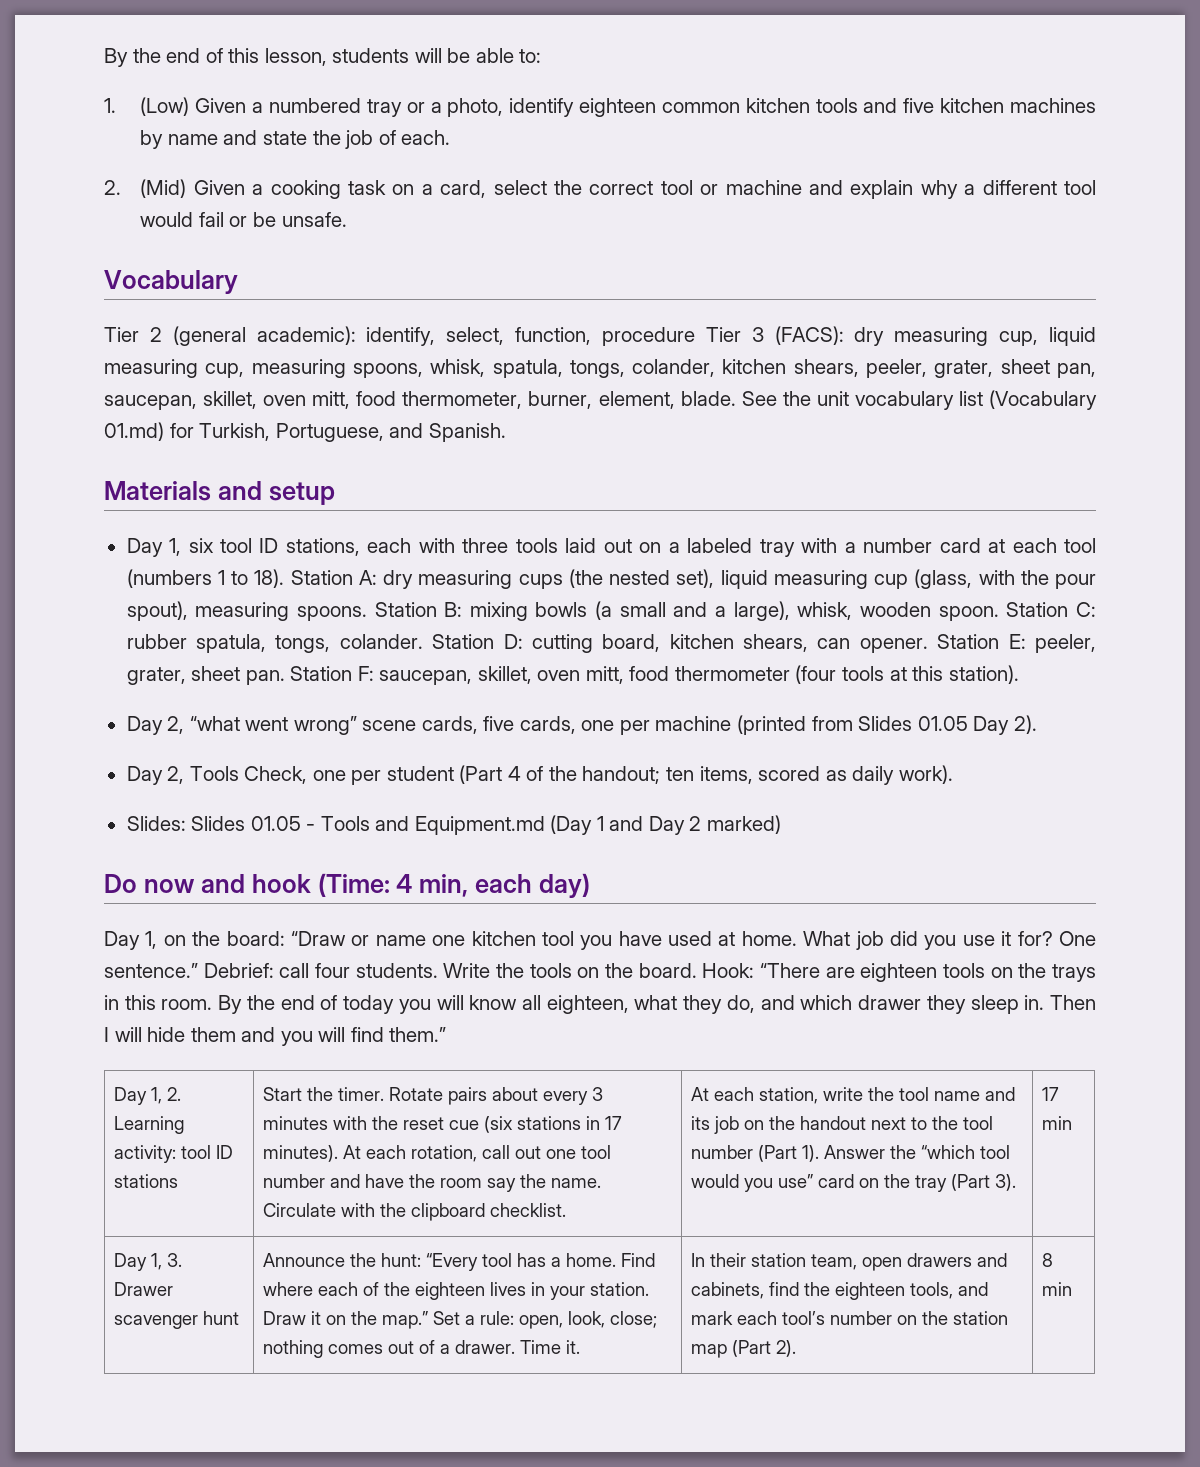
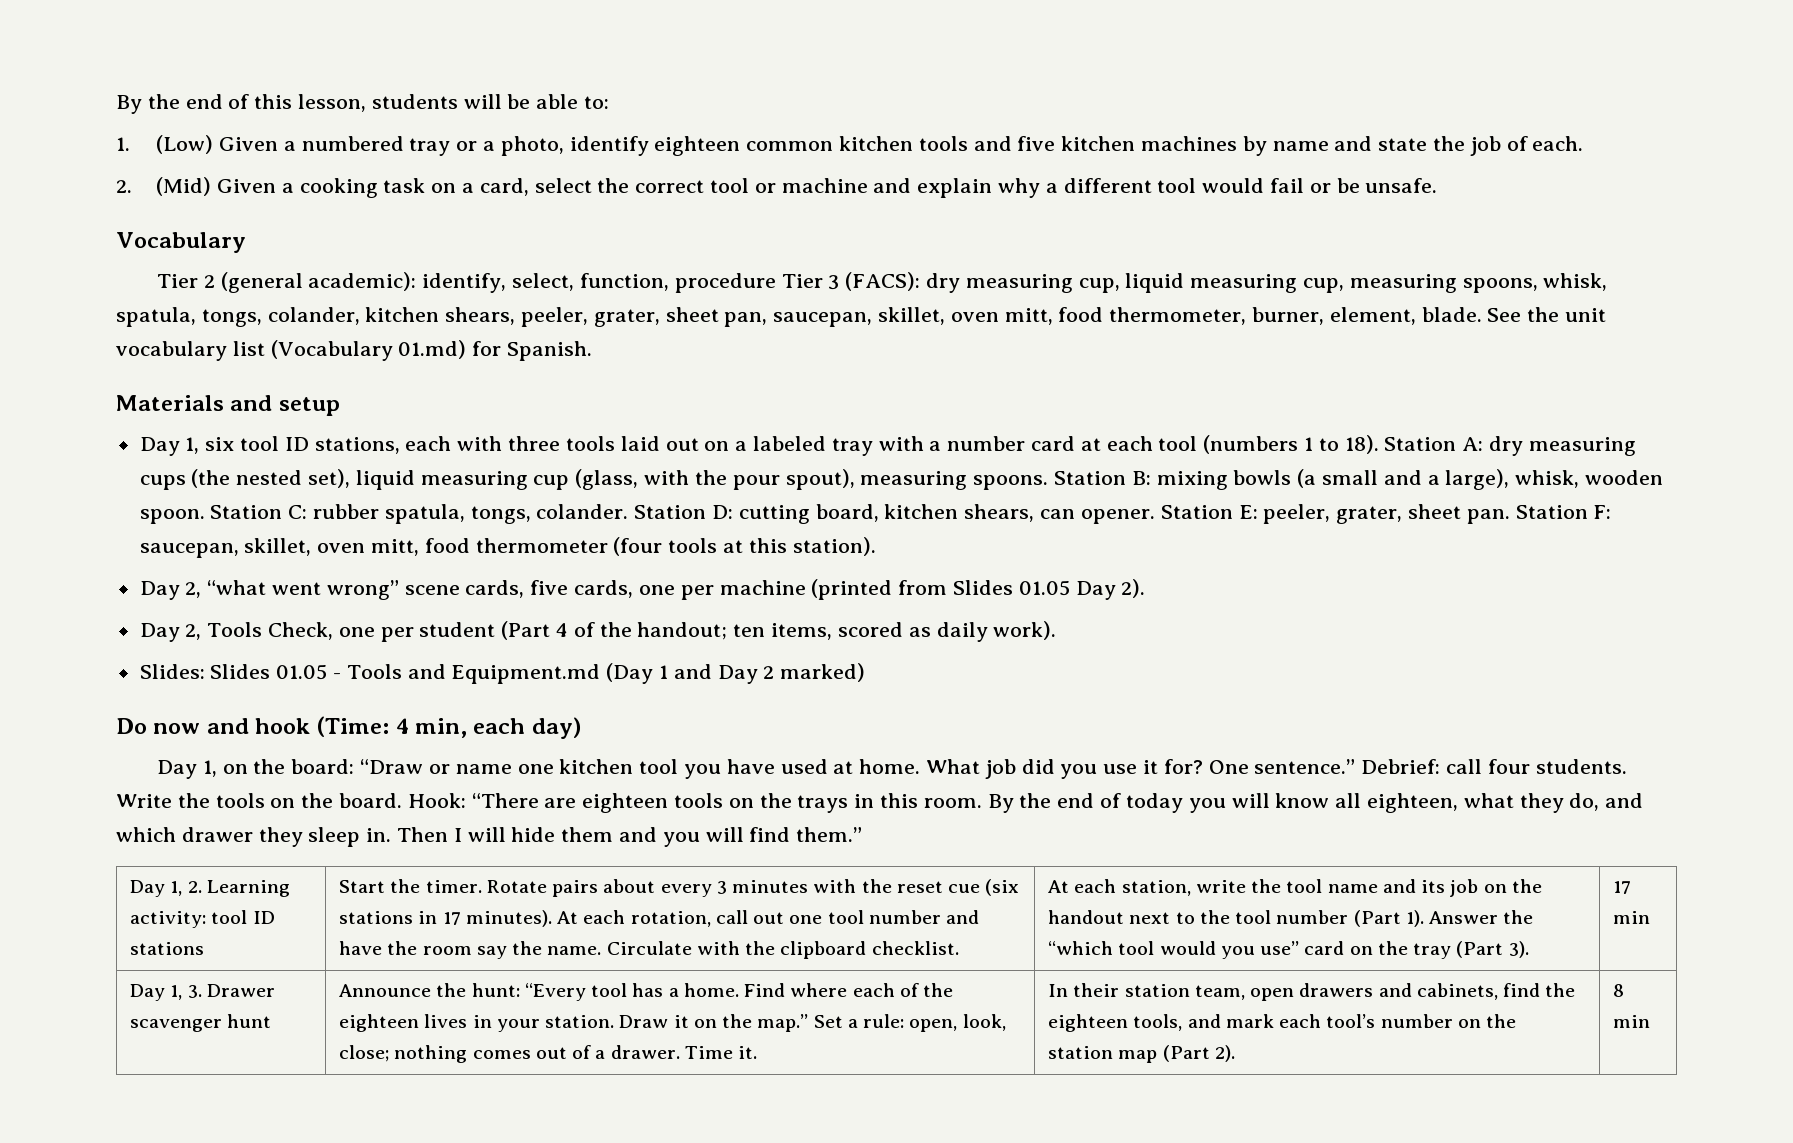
- See the unit vocabulary list (Vocabulary 01.md) for Turkish, Portuguese, and Spanish.
+ See the unit vocabulary list (Vocabulary 01.md) for Spanish.

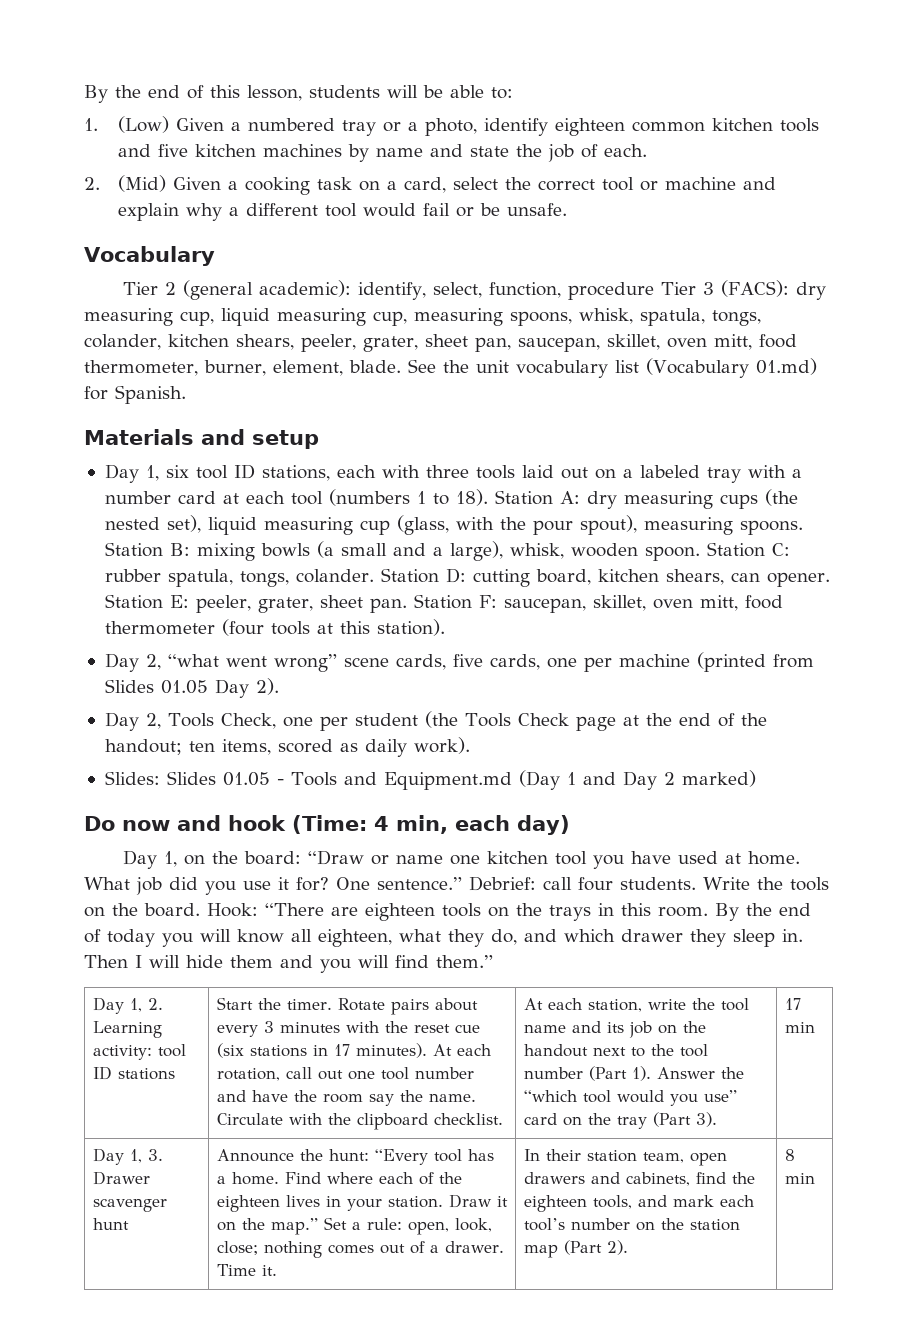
- Day 2, Tools Check, one per student (Part 4 of the handout; ten items, scored as daily work).
+ Day 2, Tools Check, one per student (the Tools Check page at the end of the handout; ten items, scored as daily work).

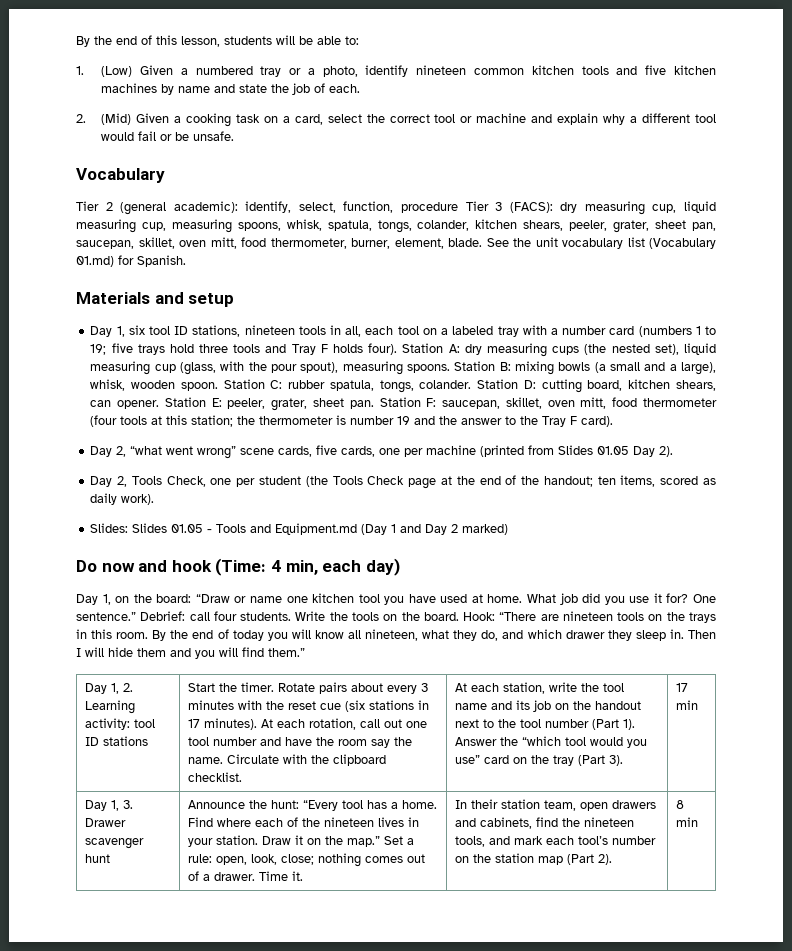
- 1. (Low) Given a numbered tray or a photo, identify eighteen common kitchen tools and five kitchen machines by name and state the job of each.
+ 1. (Low) Given a numbered tray or a photo, identify nineteen common kitchen tools and five kitchen machines by name and state the job of each.
- Day 1, six tool ID stations, each with three tools laid out on a labeled tray with a number card at each tool (numbers 1 to 18).
+ Day 1, six tool ID stations, nineteen tools in all, each tool on a labeled tray with a number card (numbers 1 to 19; five trays hold three tools and Tray F holds four).
- Station F: saucepan, skillet, oven mitt, food thermometer (four tools at this station).
+ Station F: saucepan, skillet, oven mitt, food thermometer (four tools at this station; the thermometer is number 19 and the answer to the Tray F card).
- Hook: “There are eighteen tools on the trays in this room.
+ Hook: “There are nineteen tools on the trays in this room.
- By the end of today you will know all eighteen, what they do, and which drawer they sleep in.
+ By the end of today you will know all nineteen, what they do, and which drawer they sleep in.
- Find where each of the eighteen lives in your station.
+ Find where each of the nineteen lives in your station.
- In their station team, open drawers and cabinets, find the eighteen tools, and mark each tool’s number on the station map (Part 2).
+ In their station team, open drawers and cabinets, find the nineteen tools, and mark each tool’s number on the station map (Part 2).

